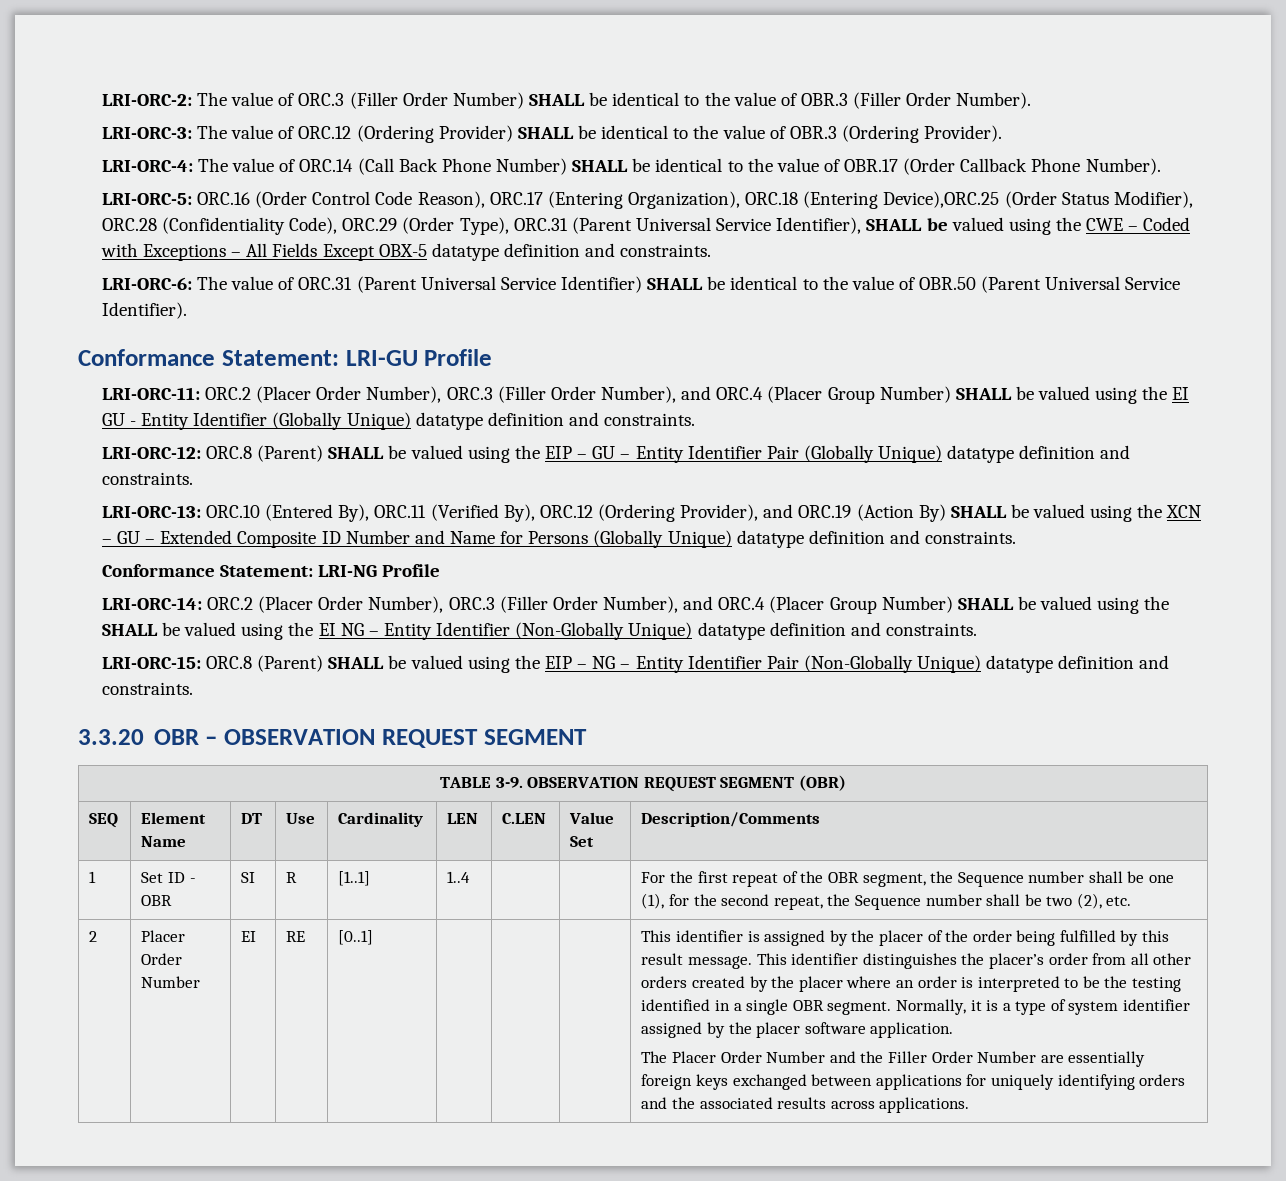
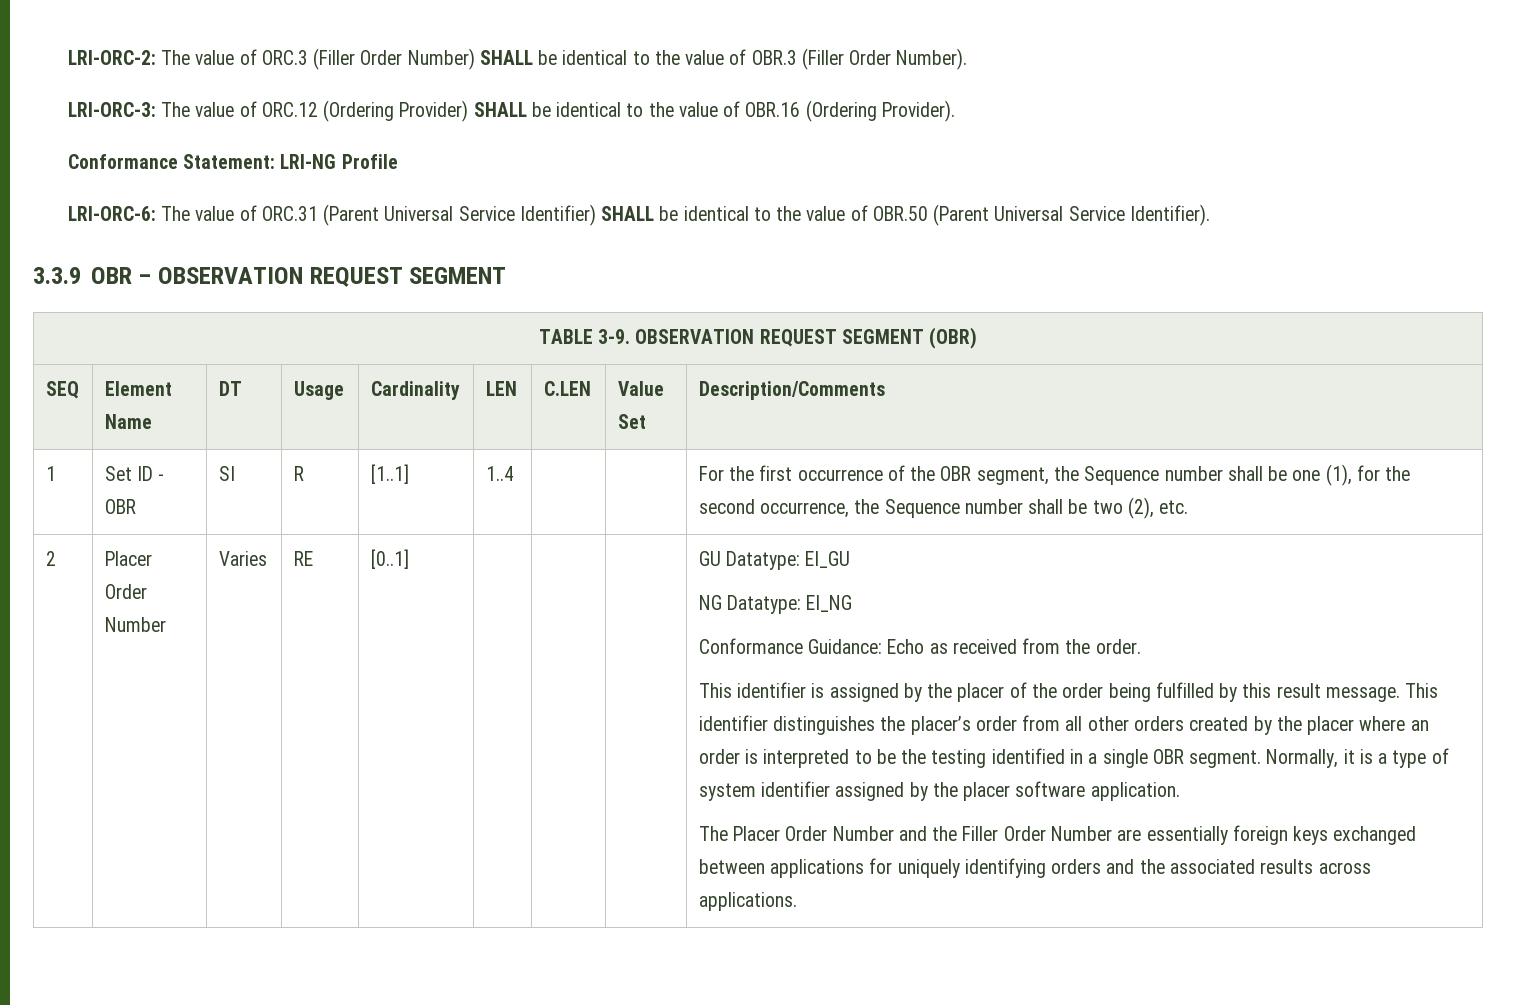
- LRI-ORC-3: The value of ORC.12 (Ordering Provider) SHALL be identical to the value of OBR.3 (Ordering Provider).
+ LRI-ORC-3: The value of ORC.12 (Ordering Provider) SHALL be identical to the value of OBR.16 (Ordering Provider).
- LRI-ORC-4: The value of ORC.14 (Call Back Phone Number) SHALL be identical to the value of OBR.17 (Order Callback Phone Number).
- LRI-ORC-5: ORC.16 (Order Control Code Reason), ORC.17 (Entering Organization), ORC.18 (Entering Device),ORC.25 (Order Status Modifier), ORC.28 (Confidentiality Code), ORC.29 (Order Type), ORC.31 (Parent Universal Service Identifier), SHALL be valued using the CWE – Coded with Exceptions – All Fields Except OBX-5 datatype definition and constraints.
+ Conformance Statement: LRI-NG Profile
- Conformance Statement: LRI-GU Profile
- LRI-ORC-11: ORC.2 (Placer Order Number), ORC.3 (Filler Order Number), and ORC.4 (Placer Group Number) SHALL be valued using the EI GU - Entity Identifier (Globally Unique) datatype definition and constraints.
- LRI-ORC-12: ORC.8 (Parent) SHALL be valued using the EIP – GU – Entity Identifier Pair (Globally Unique) datatype definition and constraints.
- LRI-ORC-13: ORC.10 (Entered By), ORC.11 (Verified By), ORC.12 (Ordering Provider), and ORC.19 (Action By) SHALL be valued using the XCN – GU – Extended Composite ID Number and Name for Persons (Globally Unique) datatype definition and constraints.
- Conformance Statement: LRI-NG Profile
- LRI-ORC-14: ORC.2 (Placer Order Number), ORC.3 (Filler Order Number), and ORC.4 (Placer Group Number) SHALL be valued using the SHALL be valued using the EI NG – Entity Identifier (Non-Globally Unique) datatype definition and constraints.
- LRI-ORC-15: ORC.8 (Parent) SHALL be valued using the EIP – NG – Entity Identifier Pair (Non-Globally Unique) datatype definition and constraints.
- 3.3.20 OBR – OBSERVATION REQUEST SEGMENT
+ 3.3.9 OBR – OBSERVATION REQUEST SEGMENT
- SEQ | Element Name | DT | Use | Cardinality | LEN | C.LEN | Value Set | Description/Comments
+ SEQ | Element Name | DT | Usage | Cardinality | LEN | C.LEN | Value Set | Description/Comments
- 1 | Set ID - OBR | SI | R | [1..1] | 1..4 | | | For the first repeat of the OBR segment, the Sequence number shall be one (1), for the second repeat, the Sequence number shall be two (2), etc.
+ 1 | Set ID - OBR | SI | R | [1..1] | 1..4 | | | For the first occurrence of the OBR segment, the Sequence number shall be one (1), for the second occurrence, the Sequence number shall be two (2), etc.
- Placer Order Number | EI
+ Placer Order Number | Varies
+ GU Datatype: EI_GU
+ NG Datatype: EI_NG
+ Conformance Guidance: Echo as received from the order.

